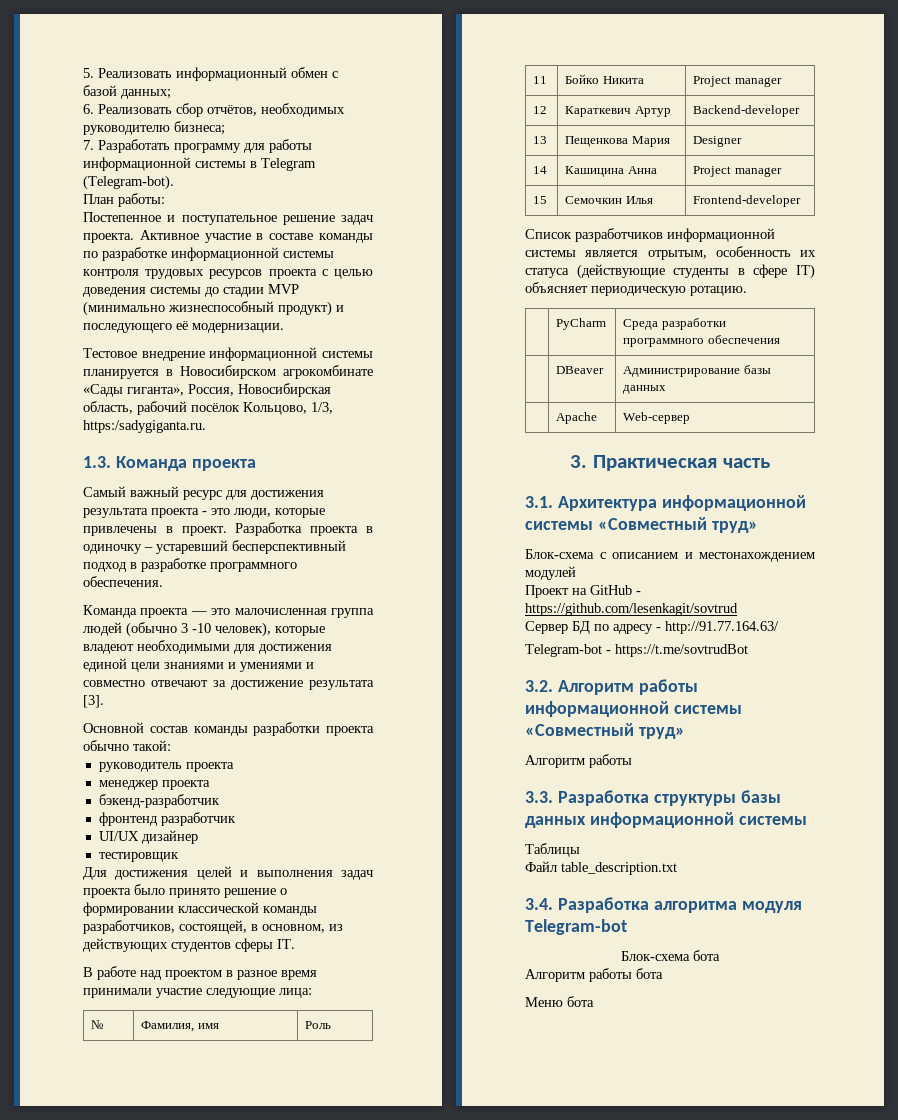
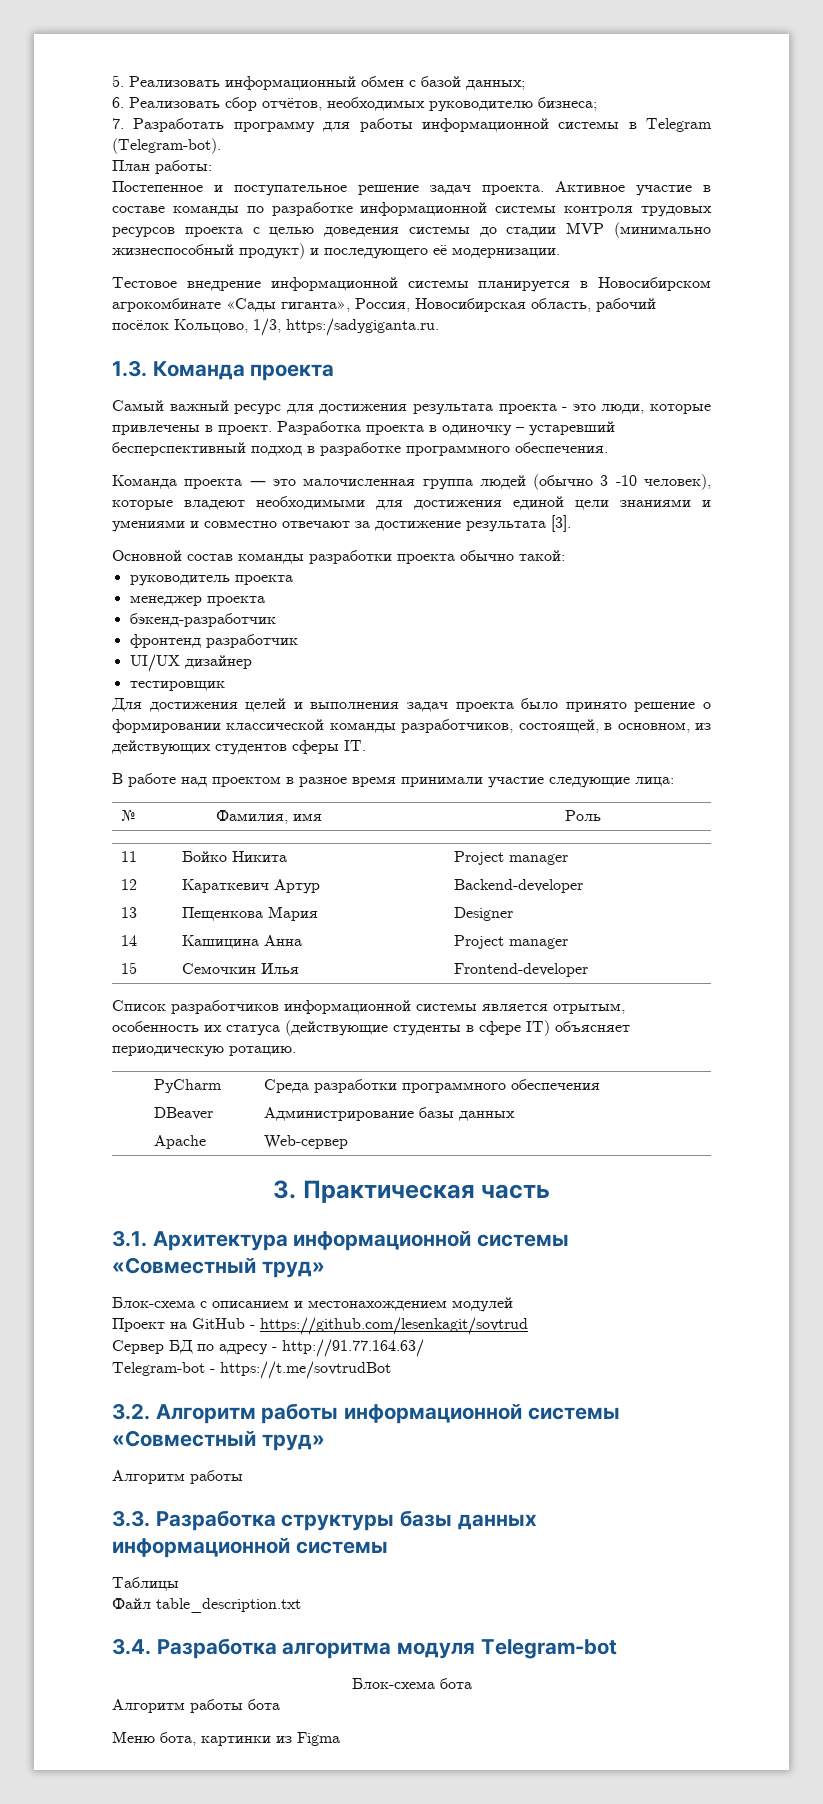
- Меню бота
+ Меню бота, картинки из Figma

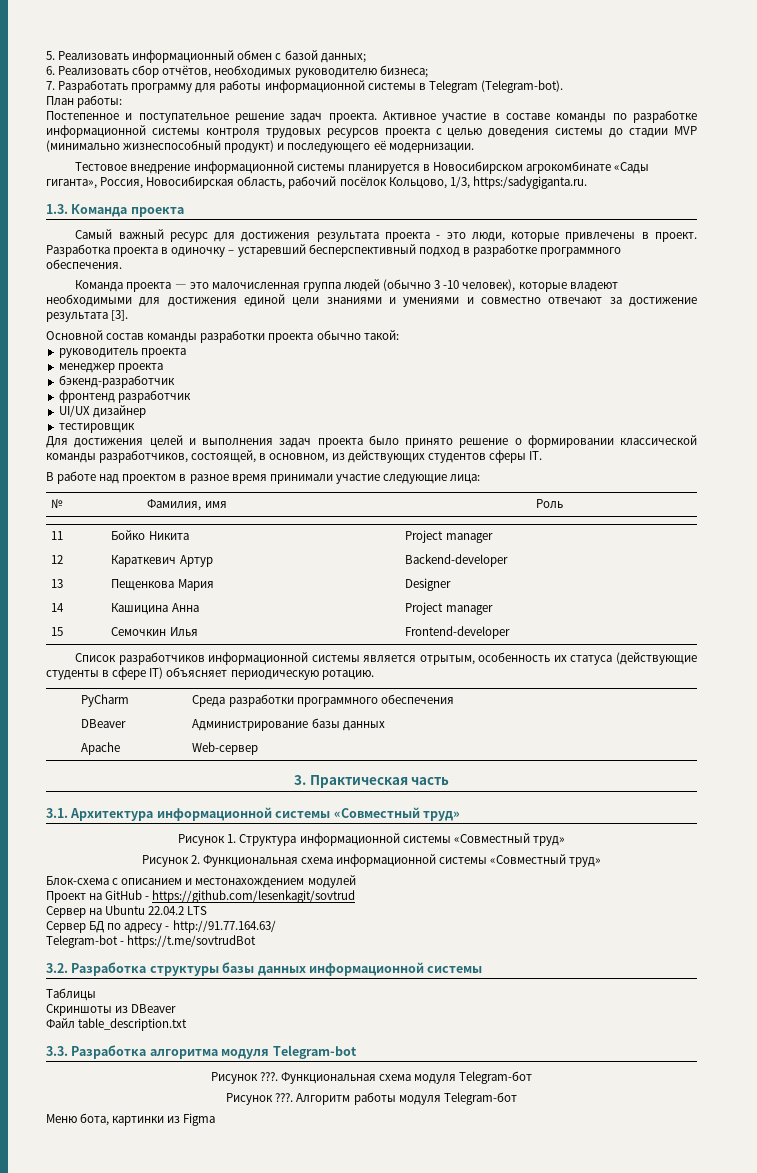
+ Рисунок 1. Структура информационной системы «Совместный труд»
+ Рисунок 2. Функциональная схема информационной системы «Совместный труд»
+ Сервер на Ubuntu 22.04.2 LTS
- 3.2. Алгоритм работы информационной системы «Совместный труд»
- Алгоритм работы
- 3.3. Разработка структуры базы данных информационной системы
+ 3.2. Разработка структуры базы данных информационной системы
+ Скриншоты из DBeaver
- 3.4. Разработка алгоритма модуля Telegram-bot
+ 3.3. Разработка алгоритма модуля Telegram-bot
- Блок-схема бота
- Алгоритм работы бота
+ Рисунок ???. Функциональная схема модуля Telegram-бот
+ Рисунок ???. Алгоритм работы модуля Telegram-бот

